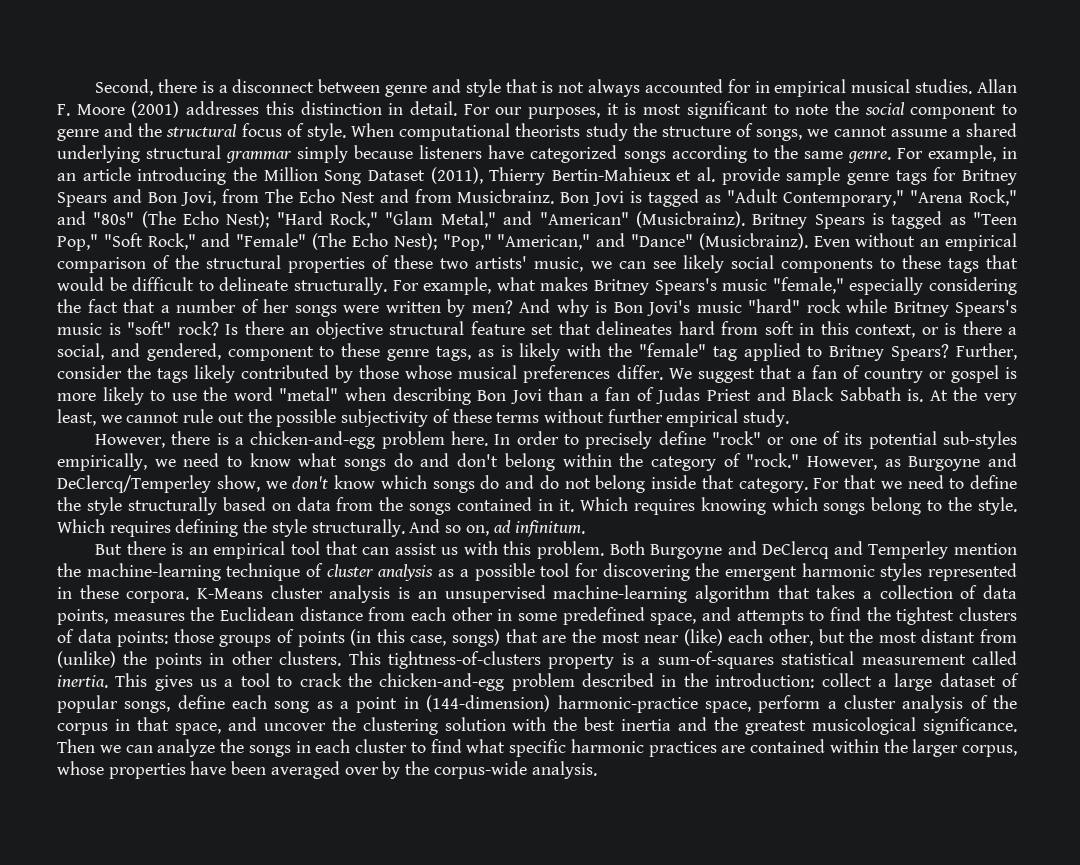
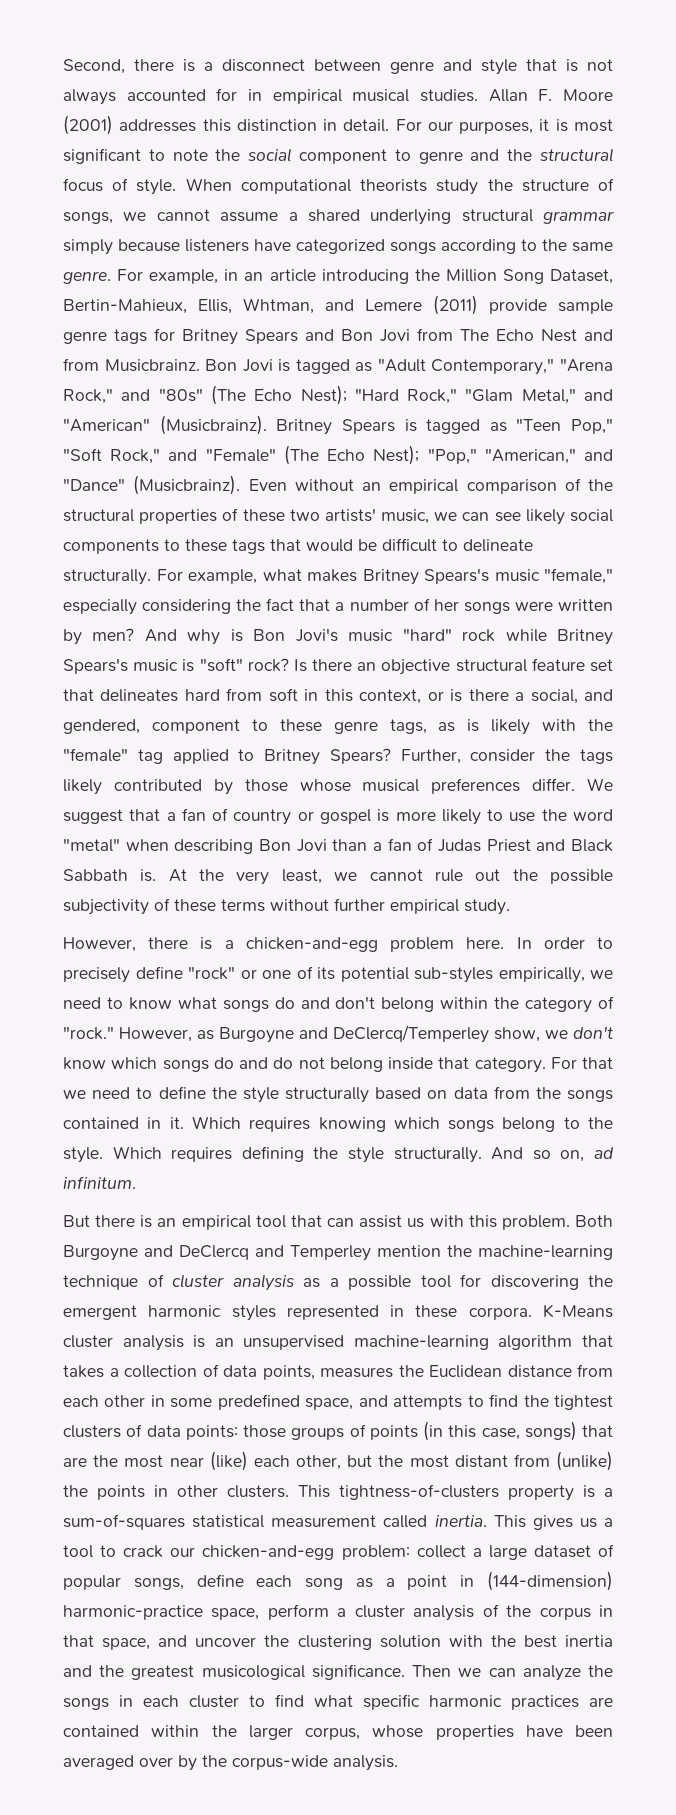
- For example, in an article introducing the Million Song Dataset (2011), Thierry Bertin-Mahieux et al. provide sample genre tags for Britney Spears and Bon Jovi, from The Echo Nest and from Musicbrainz.
+ For example, in an article introducing the Million Song Dataset, Bertin-Mahieux, Ellis, Whtman, and Lemere (2011) provide sample genre tags for Britney Spears and Bon Jovi from The Echo Nest and from Musicbrainz.
- This gives us a tool to crack the chicken-and-egg problem described in the introduction: collect a large dataset of popular songs, define each song as a point in (144-dimension) harmonic-practice space, perform a cluster analysis of the corpus in that space, and uncover the clustering solution with the best inertia and the greatest musicological significance.
+ This gives us a tool to crack our chicken-and-egg problem: collect a large dataset of popular songs, define each song as a point in (144-dimension) harmonic-practice space, perform a cluster analysis of the corpus in that space, and uncover the clustering solution with the best inertia and the greatest musicological significance.

